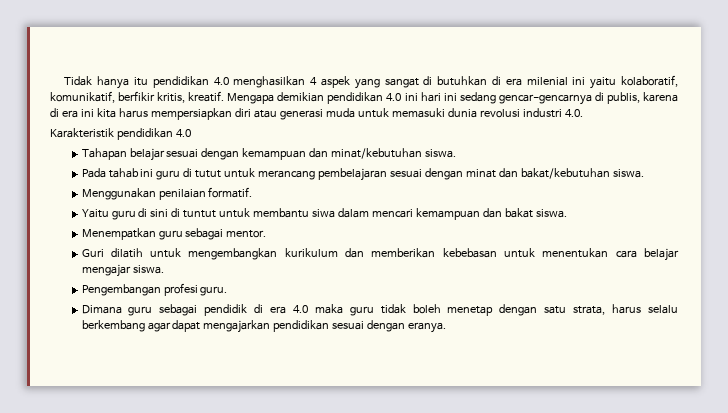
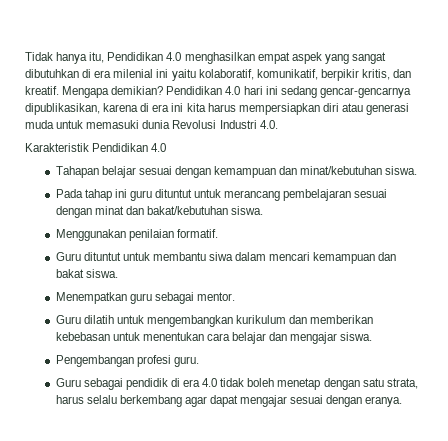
- Tidak hanya itu pendidikan 4.0 menghasilkan 4 aspek yang sangat di butuhkan di era milenial ini yaitu kolaboratif, komunikatif, berfikir kritis, kreatif. Mengapa demikian pendidikan 4.0 ini hari ini sedang gencar-gencarnya di publis, karena di era ini kita harus mempersiapkan diri atau generasi muda untuk memasuki dunia revolusi industri 4.0.
+ Tidak hanya itu, Pendidikan 4.0 menghasilkan empat aspek yang sangat dibutuhkan di era milenial ini yaitu kolaboratif, komunikatif, berpikir kritis, dan kreatif. Mengapa demikian? Pendidikan 4.0 hari ini sedang gencar-gencarnya dipublikasikan, karena di era ini kita harus mempersiapkan diri atau generasi muda untuk memasuki dunia Revolusi Industri 4.0.
- Karakteristik pendidikan 4.0
+ Karakteristik Pendidikan 4.0
- Pada tahab ini guru di tutut untuk merancang pembelajaran sesuai dengan minat dan bakat/kebutuhan siswa.
+ Pada tahap ini guru dituntut untuk merancang pembelajaran sesuai dengan minat dan bakat/kebutuhan siswa.
- Yaitu guru di sini di tuntut untuk membantu siwa dalam mencari kemampuan dan bakat siswa.
+ Guru dituntut untuk membantu siwa dalam mencari kemampuan dan bakat siswa.
- Guri dilatih untuk mengembangkan kurikulum dan memberikan kebebasan untuk menentukan cara belajar mengajar siswa.
+ Guru dilatih untuk mengembangkan kurikulum dan memberikan kebebasan untuk menentukan cara belajar dan mengajar siswa.
- Dimana guru sebagai pendidik di era 4.0 maka guru tidak boleh menetap dengan satu strata, harus selalu berkembang agar dapat mengajarkan pendidikan sesuai dengan eranya.
+ Guru sebagai pendidik di era 4.0 tidak boleh menetap dengan satu strata, harus selalu berkembang agar dapat mengajar sesuai dengan eranya.

